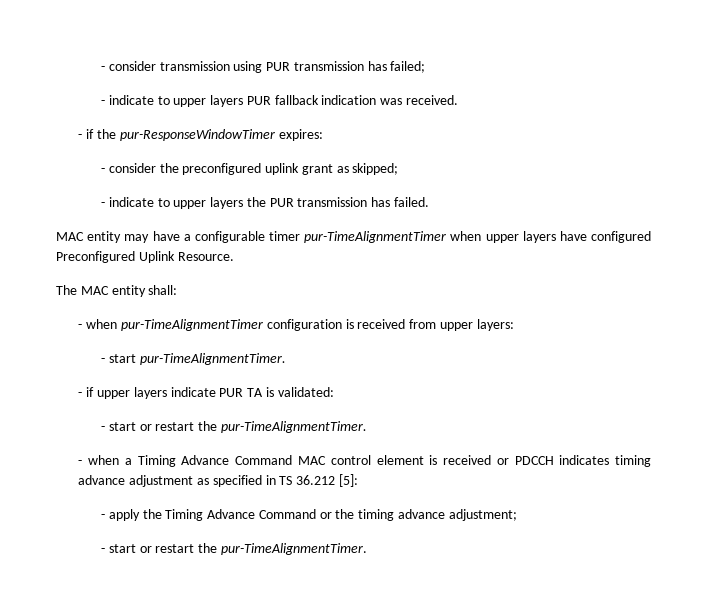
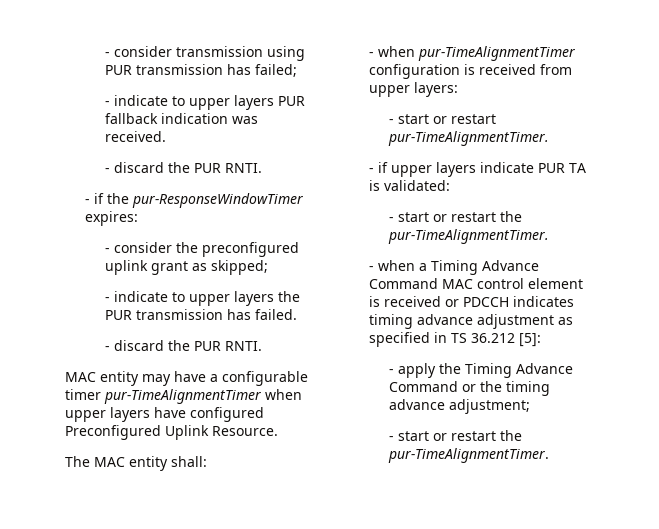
  - indicate to upper layers PUR fallback indication was received.
+ - discard the PUR RNTI.
  - indicate to upper layers the PUR transmission has failed.
+ - discard the PUR RNTI.
- - start pur-TimeAlignmentTimer.
+ - start or restart pur-TimeAlignmentTimer.

